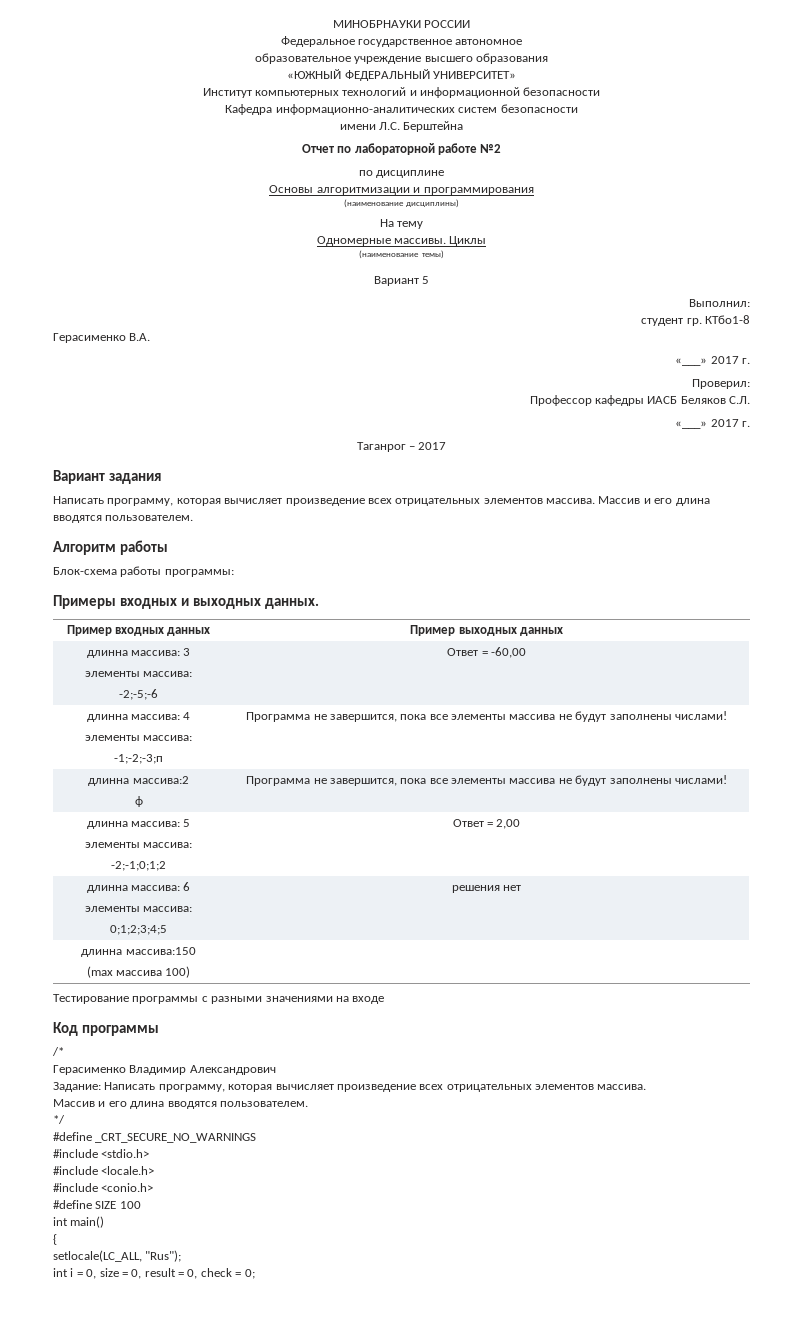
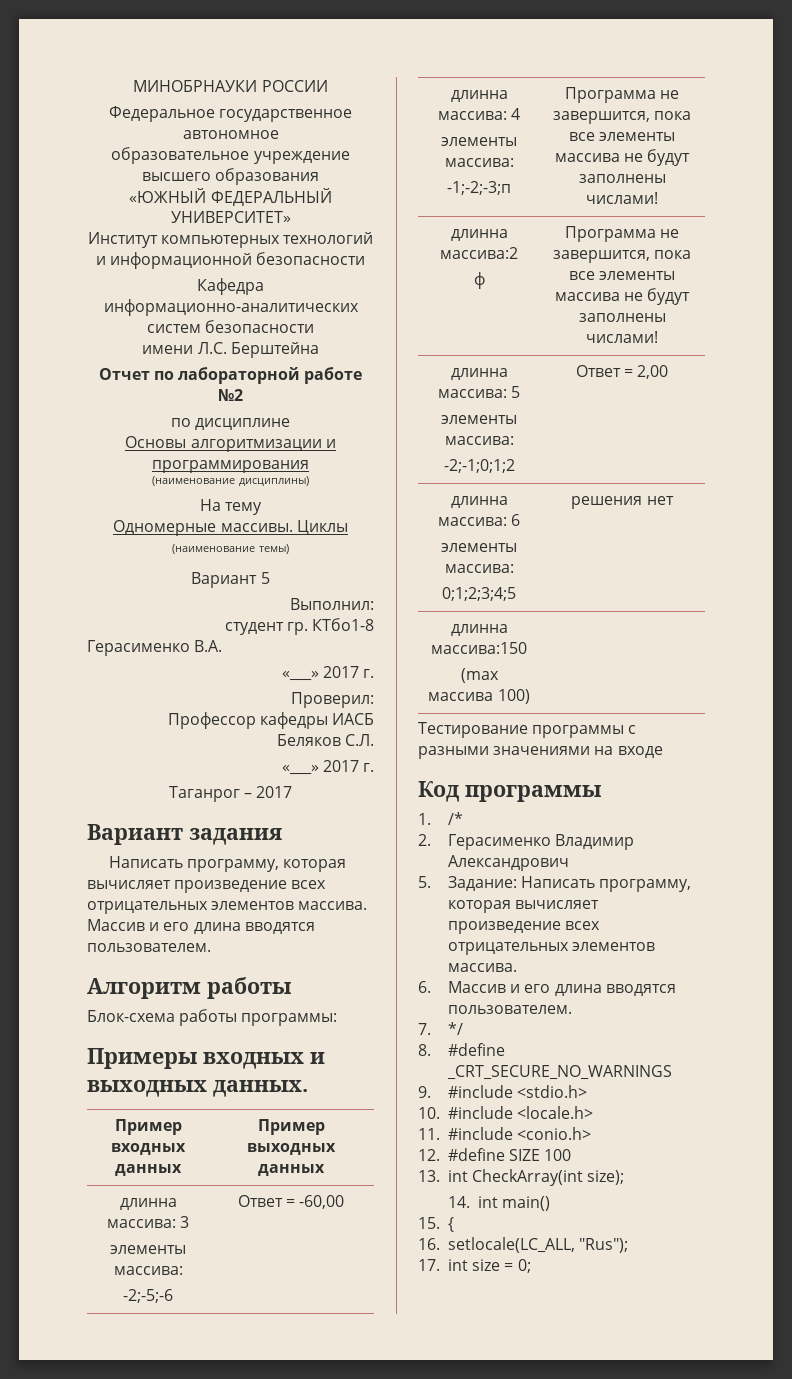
- Профессор кафедры ИАСБ Беляков С.Л.
+ Профессор кафедры ИАСБ
+ Беляков С.Л.
- /*
+ 1. /*
- Герасименко Владимир Александрович
+ 2. Герасименко Владимир Александрович
- Задание: Написать программу, которая вычисляет произведение всех отрицательных элементов массива.
- Массив и его длина вводятся пользователем.
- */
+ 5. Задание: Написать программу, которая вычисляет произведение всех отрицательных элементов массива.
+ 6. Массив и его длина вводятся пользователем.
+ 7. */
- #define _CRT_SECURE_NO_WARNINGS
+ 8. #define _CRT_SECURE_NO_WARNINGS
- #include <stdio.h>
+ 9. #include <stdio.h>
- #include <locale.h>
+ 10. #include <locale.h>
- #include <conio.h>
+ 11. #include <conio.h>
- #define SIZE 100
+ 12. #define SIZE 100
- int main()
+ 13. int CheckArray(int size);
+ 14. int main()
- {
+ 15. {
- setlocale(LC_ALL, "Rus");
+ 16. setlocale(LC_ALL, "Rus");
- int i = 0, size = 0, result = 0, check = 0;
+ 17. int size = 0;

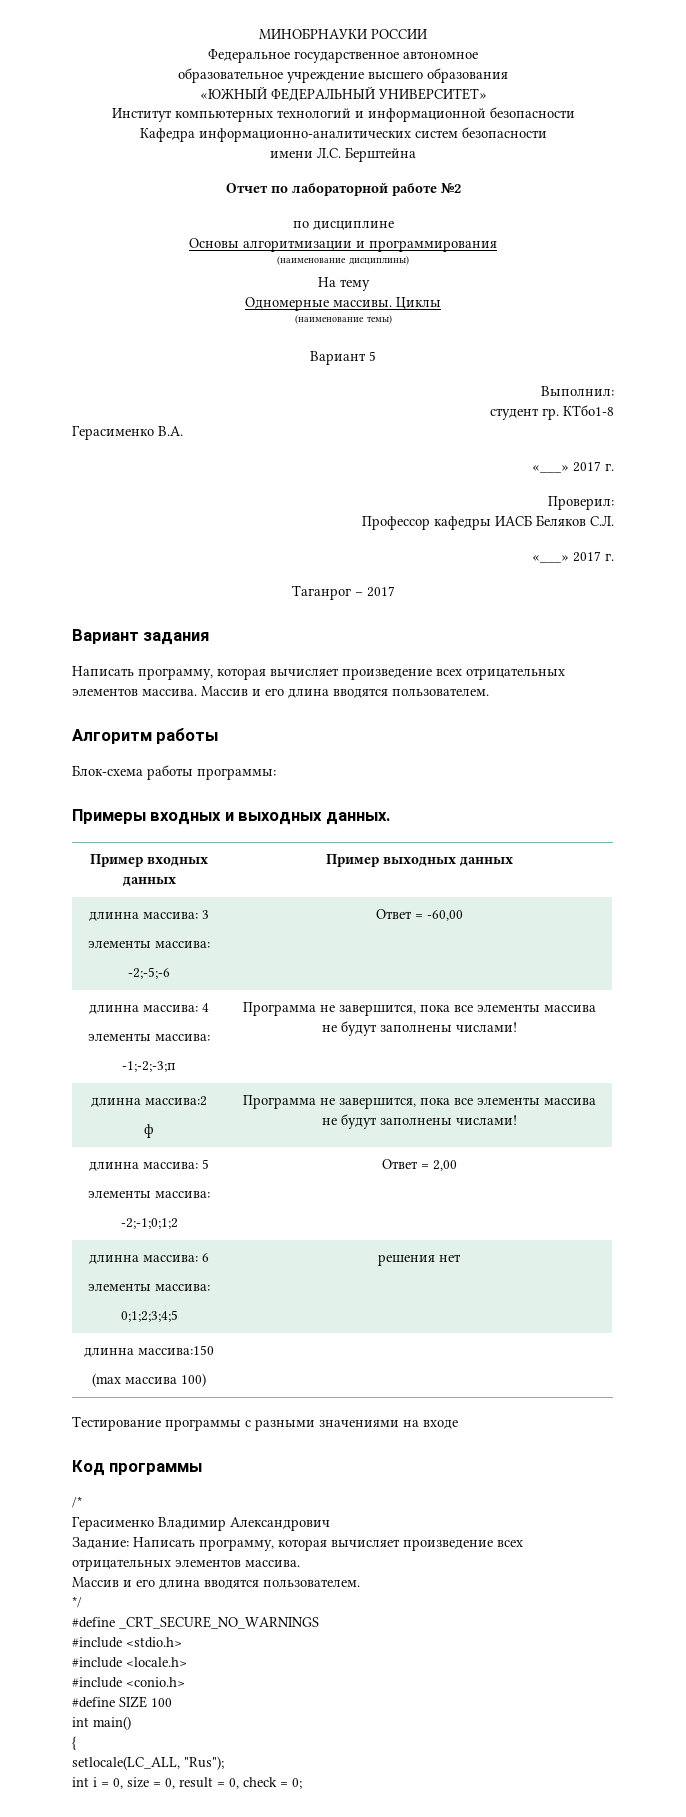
- Профессор кафедры ИАСБ
- Беляков С.Л.
+ Профессор кафедры ИАСБ Беляков С.Л.
- 1. /*
+ /*
- 2. Герасименко Владимир Александрович
+ Герасименко Владимир Александрович
- 5. Задание: Написать программу, которая вычисляет произведение всех отрицательных элементов массива.
- 6. Массив и его длина вводятся пользователем.
- 7. */
+ Задание: Написать программу, которая вычисляет произведение всех отрицательных элементов массива.
+ Массив и его длина вводятся пользователем.
+ */
- 8. #define _CRT_SECURE_NO_WARNINGS
+ #define _CRT_SECURE_NO_WARNINGS
- 9. #include <stdio.h>
+ #include <stdio.h>
- 10. #include <locale.h>
+ #include <locale.h>
- 11. #include <conio.h>
+ #include <conio.h>
- 12. #define SIZE 100
+ #define SIZE 100
- 13. int CheckArray(int size);
- 14. int main()
+ int main()
- 15. {
+ {
- 16. setlocale(LC_ALL, "Rus");
+ setlocale(LC_ALL, "Rus");
- 17. int size = 0;
+ int i = 0, size = 0, result = 0, check = 0;

